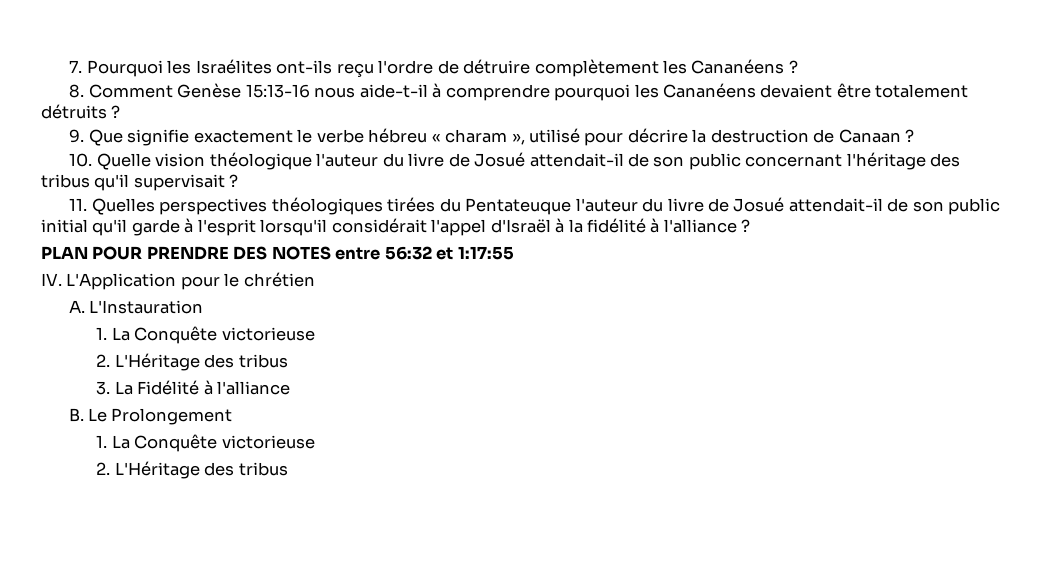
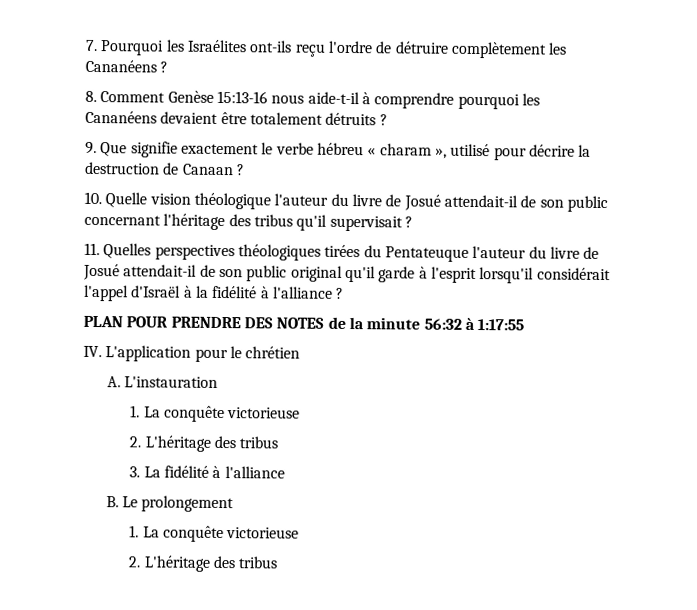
- 11. Quelles perspectives théologiques tirées du Pentateuque l'auteur du livre de Josué attendait-il de son public initial qu'il garde à l'esprit lorsqu'il considérait l'appel d'Israël à la fidélité à l'alliance ?
+ 11. Quelles perspectives théologiques tirées du Pentateuque l'auteur du livre de Josué attendait-il de son public original qu'il garde à l'esprit lorsqu'il considérait l'appel d'Israël à la fidélité à l'alliance ?
- PLAN POUR PRENDRE DES NOTES entre 56:32 et 1:17:55
+ PLAN POUR PRENDRE DES NOTES de la minute 56:32 à 1:17:55
- IV. L'Application pour le chrétien
+ IV. L'application pour le chrétien
- A. L'Instauration
- 1. La Conquête victorieuse
- 2. L'Héritage des tribus
+ A. L'instauration
+ 1. La conquête victorieuse
+ 2. L'héritage des tribus
- 3. La Fidélité à l'alliance
+ 3. La fidélité à l'alliance
- B. Le Prolongement
- 1. La Conquête victorieuse
- 2. L'Héritage des tribus
+ B. Le prolongement
+ 1. La conquête victorieuse
+ 2. L'héritage des tribus

